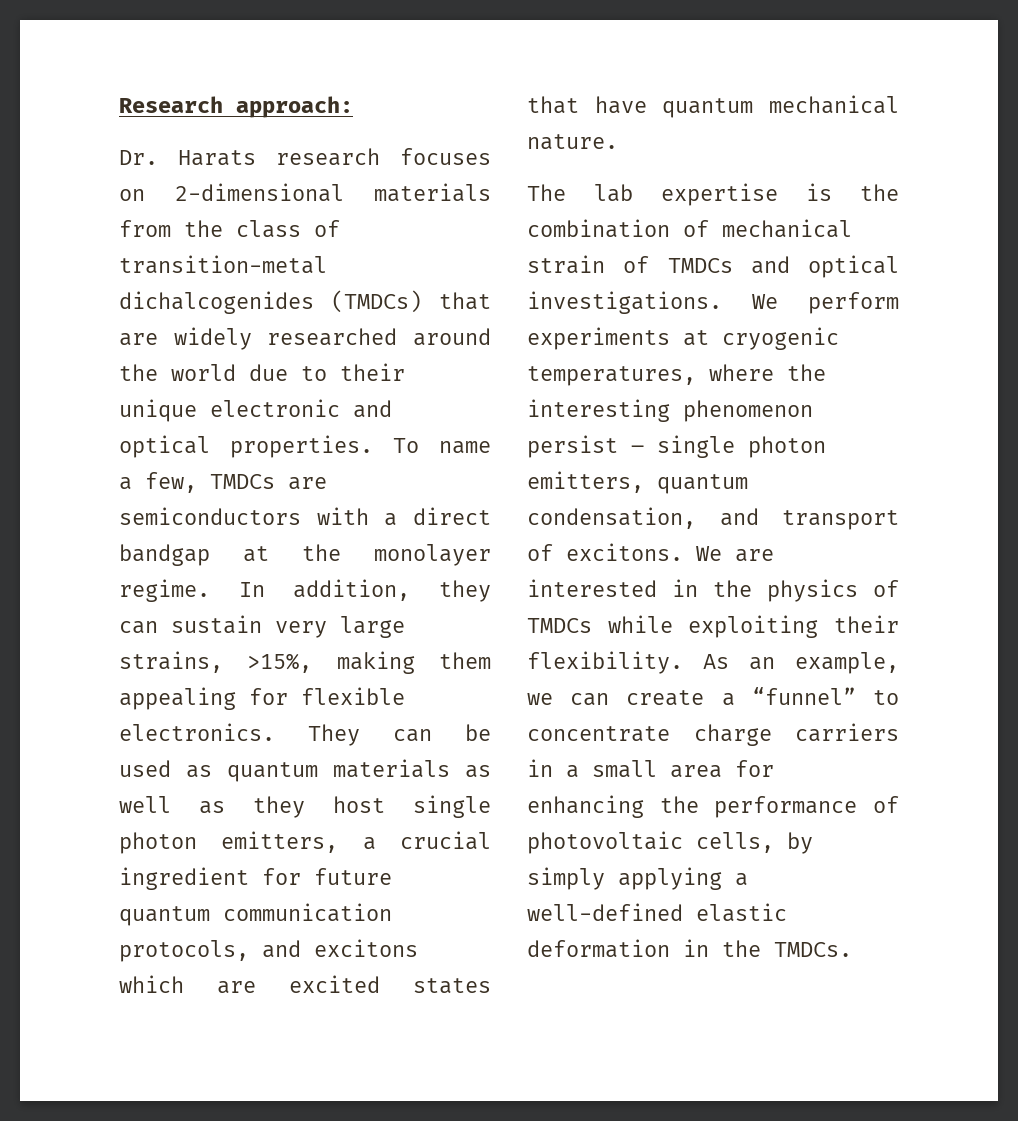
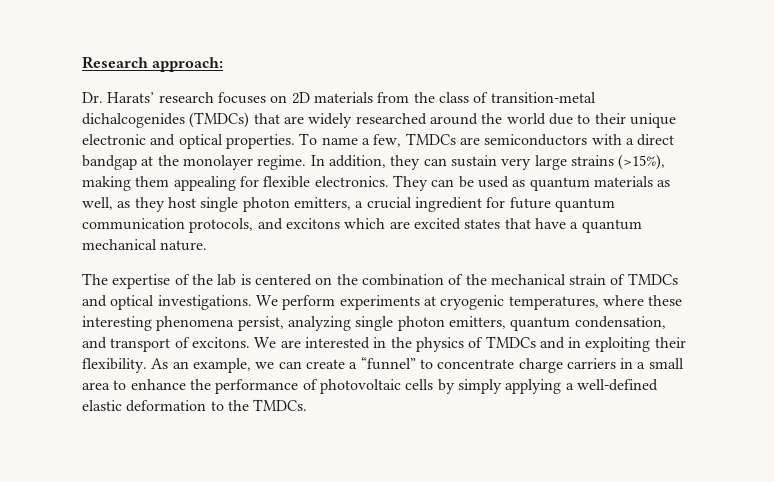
- Dr. Harats research focuses on 2-dimensional materials from the class of transition-metal dichalcogenides (TMDCs) that are widely researched around the world due to their unique electronic and optical properties.
+ Dr. Harats’ research focuses on 2D materials from the class of transition-metal dichalcogenides (TMDCs) that are widely researched around the world due to their unique electronic and optical properties.
- In addition, they can sustain very large strains, >15%, making them appealing for flexible electronics.
+ In addition, they can sustain very large strains (>15%), making them appealing for flexible electronics.
- They can be used as quantum materials as well as they host single photon emitters, a crucial ingredient for future quantum communication protocols, and excitons which are excited states that have quantum mechanical nature.
+ They can be used as quantum materials as well, as they host single photon emitters, a crucial ingredient for future quantum communication protocols, and excitons which are excited states that have a quantum mechanical nature.
- The lab expertise is the combination of mechanical strain of TMDCs and optical investigations.
+ The expertise of the lab is centered on the combination of the mechanical strain of TMDCs and optical investigations.
- We perform experiments at cryogenic temperatures, where the interesting phenomenon persist – single photon emitters, quantum condensation, and transport of excitons.
+ We perform experiments at cryogenic temperatures, where these interesting phenomena persist, analyzing single photon emitters, quantum condensation, and transport of excitons.
- We are interested in the physics of TMDCs while exploiting their flexibility.
+ We are interested in the physics of TMDCs and in exploiting their flexibility.
- As an example, we can create a “funnel” to concentrate charge carriers in a small area for enhancing the performance of photovoltaic cells, by simply applying a well-defined elastic deformation in the TMDCs.
+ As an example, we can create a “funnel” to concentrate charge carriers in a small area to enhance the performance of photovoltaic cells by simply applying a well-defined elastic deformation to the TMDCs.

